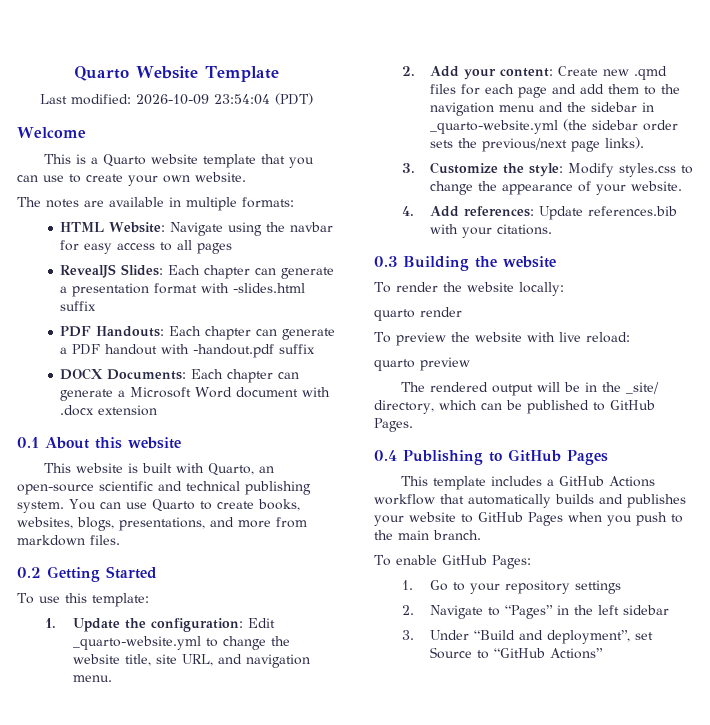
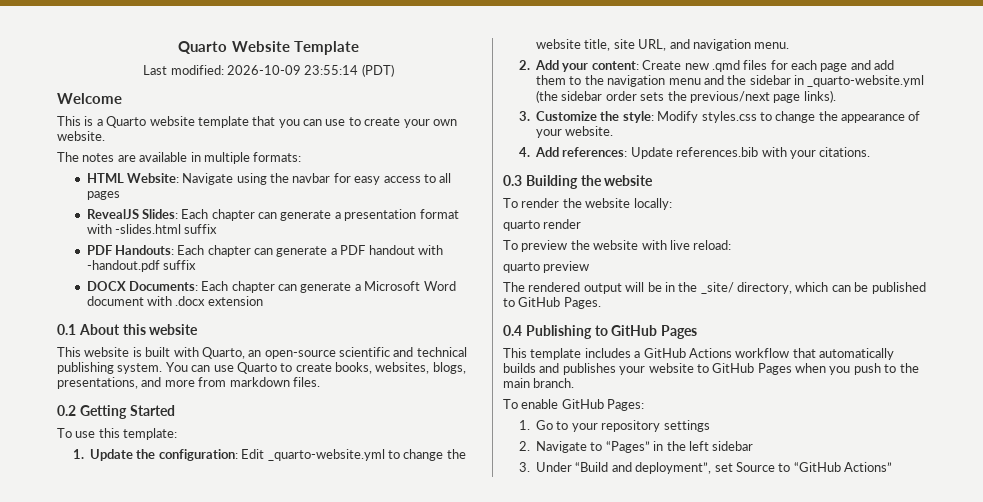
- Last modified: 2026-10-09 23:54:04 (PDT)
+ Last modified: 2026-10-09 23:55:14 (PDT)

